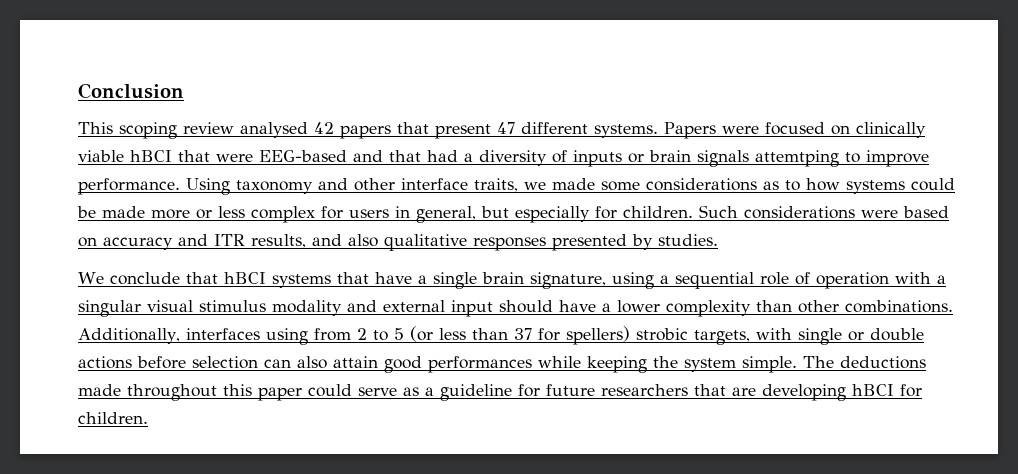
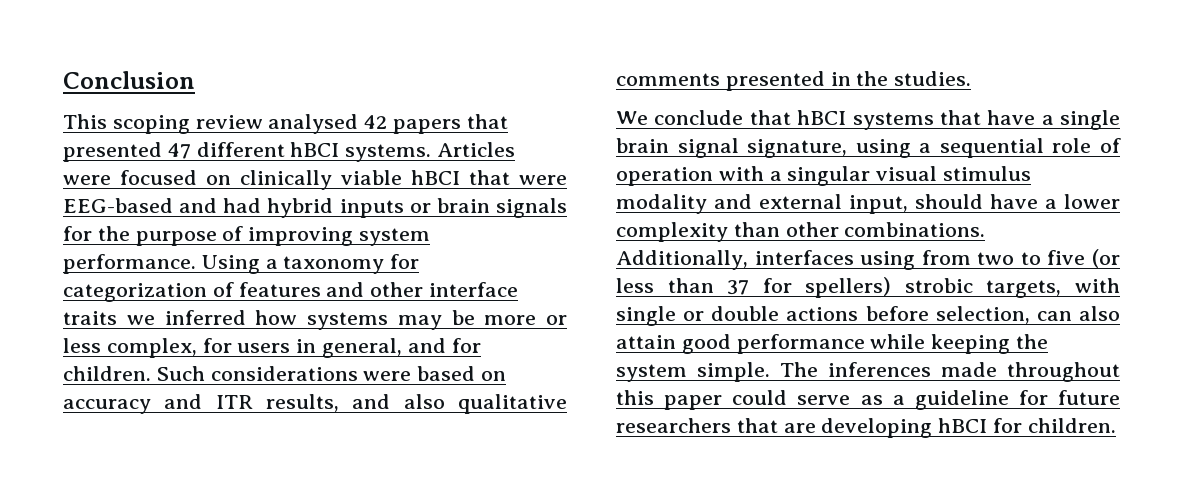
- This scoping review analysed 42 papers that present 47 different systems. Papers were focused on clinically viable hBCI that were EEG-based and that had a diversity of inputs or brain signals attemtping to improve performance. Using taxonomy and other interface traits, we made some considerations as to how systems could be made more or less complex for users in general, but especially for children.
+ This scoping review analysed 42 papers that presented 47 different hBCI systems. Articles were focused on clinically viable hBCI that were EEG-based and had hybrid inputs or brain signals for the purpose of improving system performance. Using a taxonomy for categorization of features and other interface traits we inferred how systems may be more or less complex, for users in general, and for children.
- Such considerations were based on accuracy and ITR results, and also qualitative responses presented by studies.
+ Such considerations were based on accuracy and ITR results, and also qualitative comments presented in the studies.
- We conclude that hBCI systems that have a single brain signature, using a sequential role of operation with a singular visual stimulus modality and external input should have a lower complexity than other combinations.
+ We conclude that hBCI systems that have a single brain signal signature, using a sequential role of operation with a singular visual stimulus modality and external input, should have a lower complexity than other combinations.
- Additionally, interfaces using from 2 to 5 (or less than 37 for spellers) strobic targets, with single or double actions before selection can also attain good performances while keeping the system simple.
+ Additionally, interfaces using from two to five (or less than 37 for spellers) strobic targets, with single or double actions before selection, can also attain good performance while keeping the system simple.
- The deductions made throughout this paper could serve as a guideline for future researchers that are developing hBCI for children.
+ The inferences made throughout this paper could serve as a guideline for future researchers that are developing hBCI for children.

